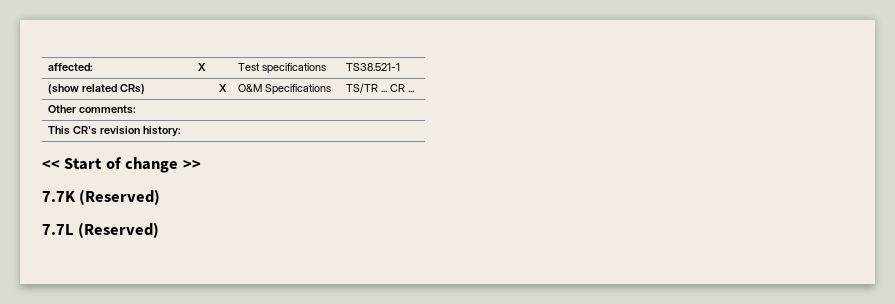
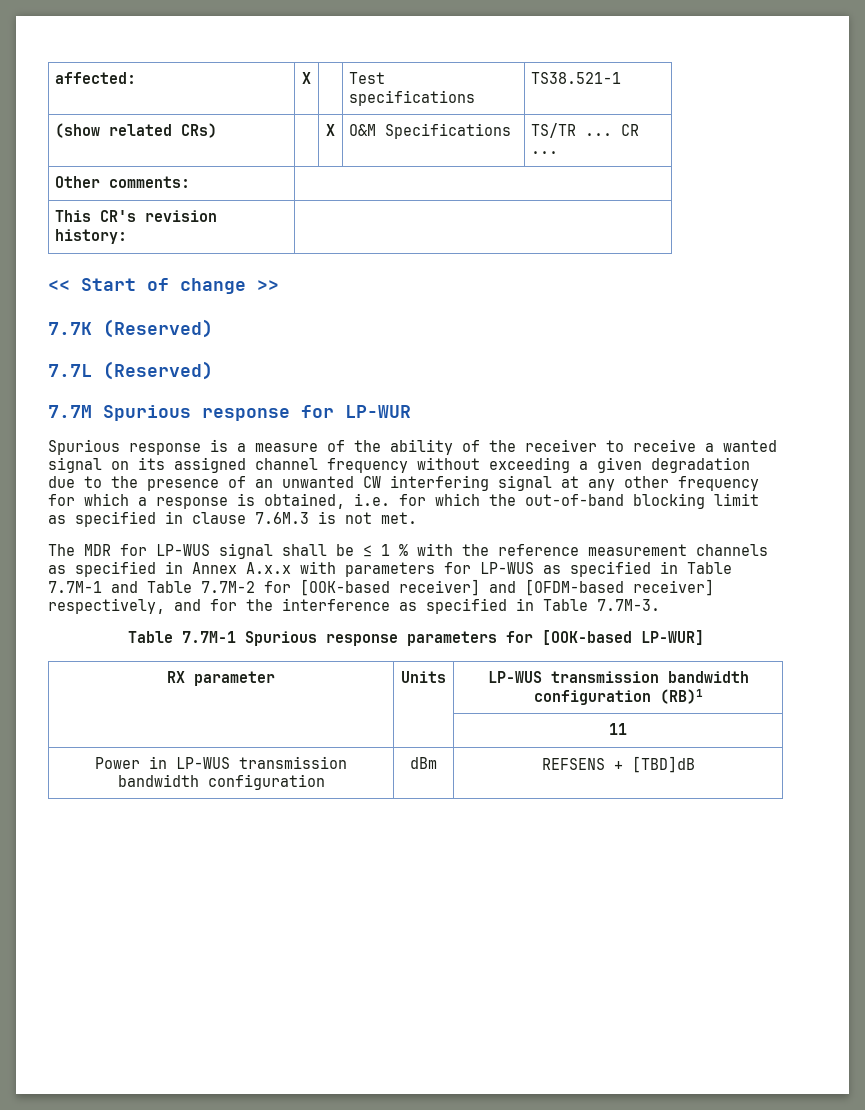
+ 7.7M Spurious response for LP-WUR
+ Spurious response is a measure of the ability of the receiver to receive a wanted signal on its assigned channel frequency without exceeding a given degradation due to the presence of an unwanted CW interfering signal at any other frequency for which a response is obtained, i.e. for which the out-of-band blocking limit as specified in clause 7.6M.3 is not met.
+ The MDR for LP-WUS signal shall be ≤ 1 % with the reference measurement channels as specified in Annex A.x.x with parameters for LP-WUS as specified in Table 7.7M-1 and Table 7.7M-2 for [OOK-based receiver] and [OFDM-based receiver] respectively, and for the interference as specified in Table 7.7M-3.
+ Table 7.7M-1 Spurious response parameters for [OOK-based LP-WUR]
+ RX parameter | Units | LP-WUS transmission bandwidth configuration (RB)1
+ | | 11
+ Power in LP-WUS transmission bandwidth configuration | dBm | REFSENS + [TBD]dB

